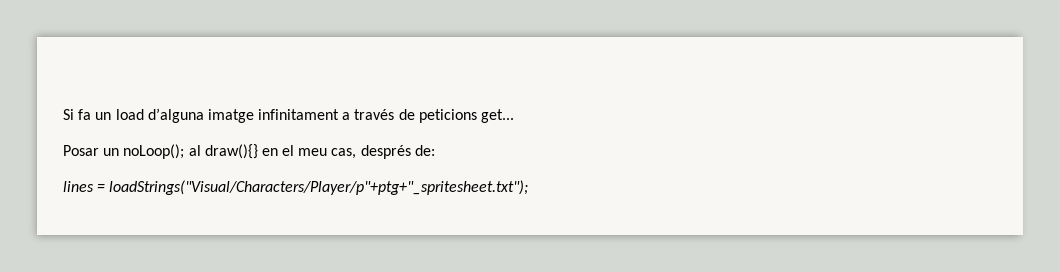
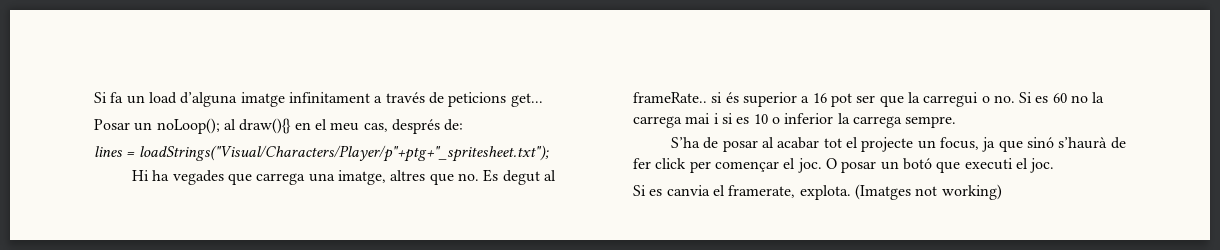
+ Hi ha vegades que carrega una imatge, altres que no. Es degut al frameRate.. si és superior a 16 pot ser que la carregui o no. Si es 60 no la carrega mai i si es 10 o inferior la carrega sempre.
+ S’ha de posar al acabar tot el projecte un focus, ja que sinó s’haurà de fer click per començar el joc. O posar un botó que executi el joc.
+ Si es canvia el framerate, explota. (Imatges not working)

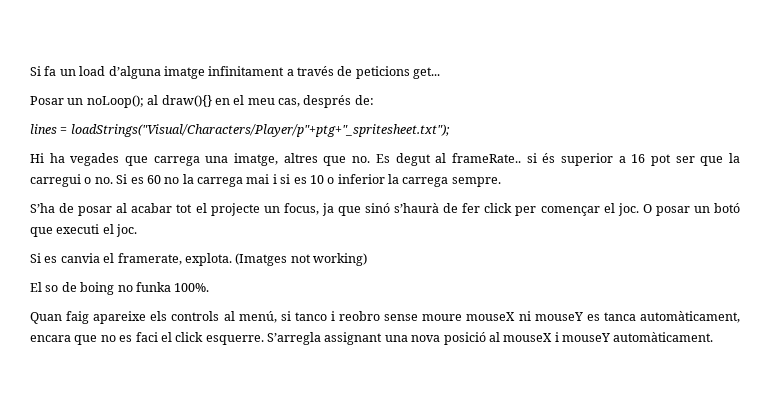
+ El so de boing no funka 100%.
+ Quan faig apareixe els controls al menú, si tanco i reobro sense moure mouseX ni mouseY es tanca automàticament, encara que no es faci el click esquerre. S’arregla assignant una nova posició al mouseX i mouseY automàticament.

